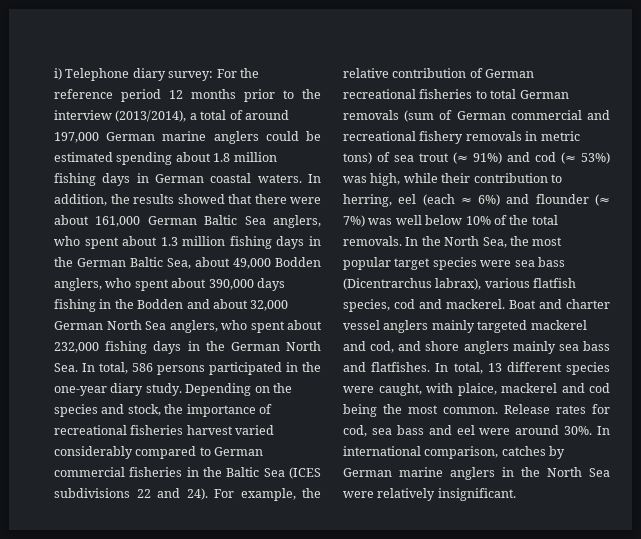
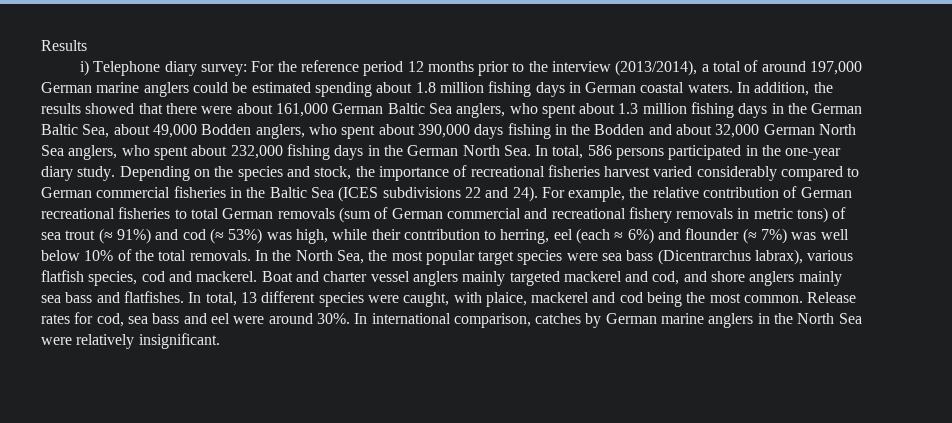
+ Results

